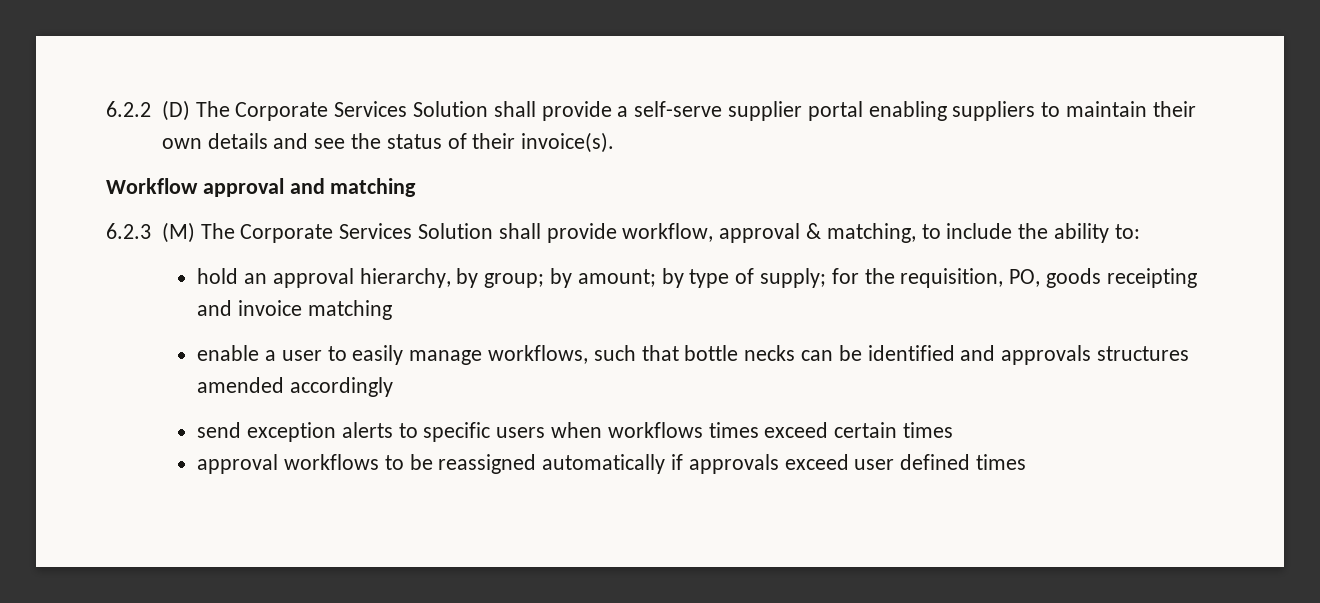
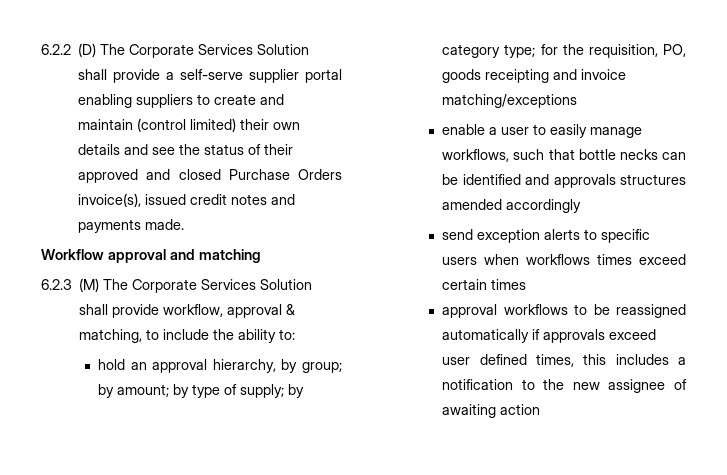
- 6.2.2 (D) The Corporate Services Solution shall provide a self-serve supplier portal enabling suppliers to maintain their own details and see the status of their invoice(s).
+ 6.2.2 (D) The Corporate Services Solution shall provide a self-serve supplier portal enabling suppliers to create and maintain (control limited) their own details and see the status of their approved and closed Purchase Orders invoice(s), issued credit notes and payments made.
- hold an approval hierarchy, by group; by amount; by type of supply; for the requisition, PO, goods receipting and invoice matching
+ hold an approval hierarchy, by group; by amount; by type of supply; by category type; for the requisition, PO, goods receipting and invoice matching/exceptions
- approval workflows to be reassigned automatically if approvals exceed user defined times
+ approval workflows to be reassigned automatically if approvals exceed user defined times, this includes a notification to the new assignee of awaiting action

